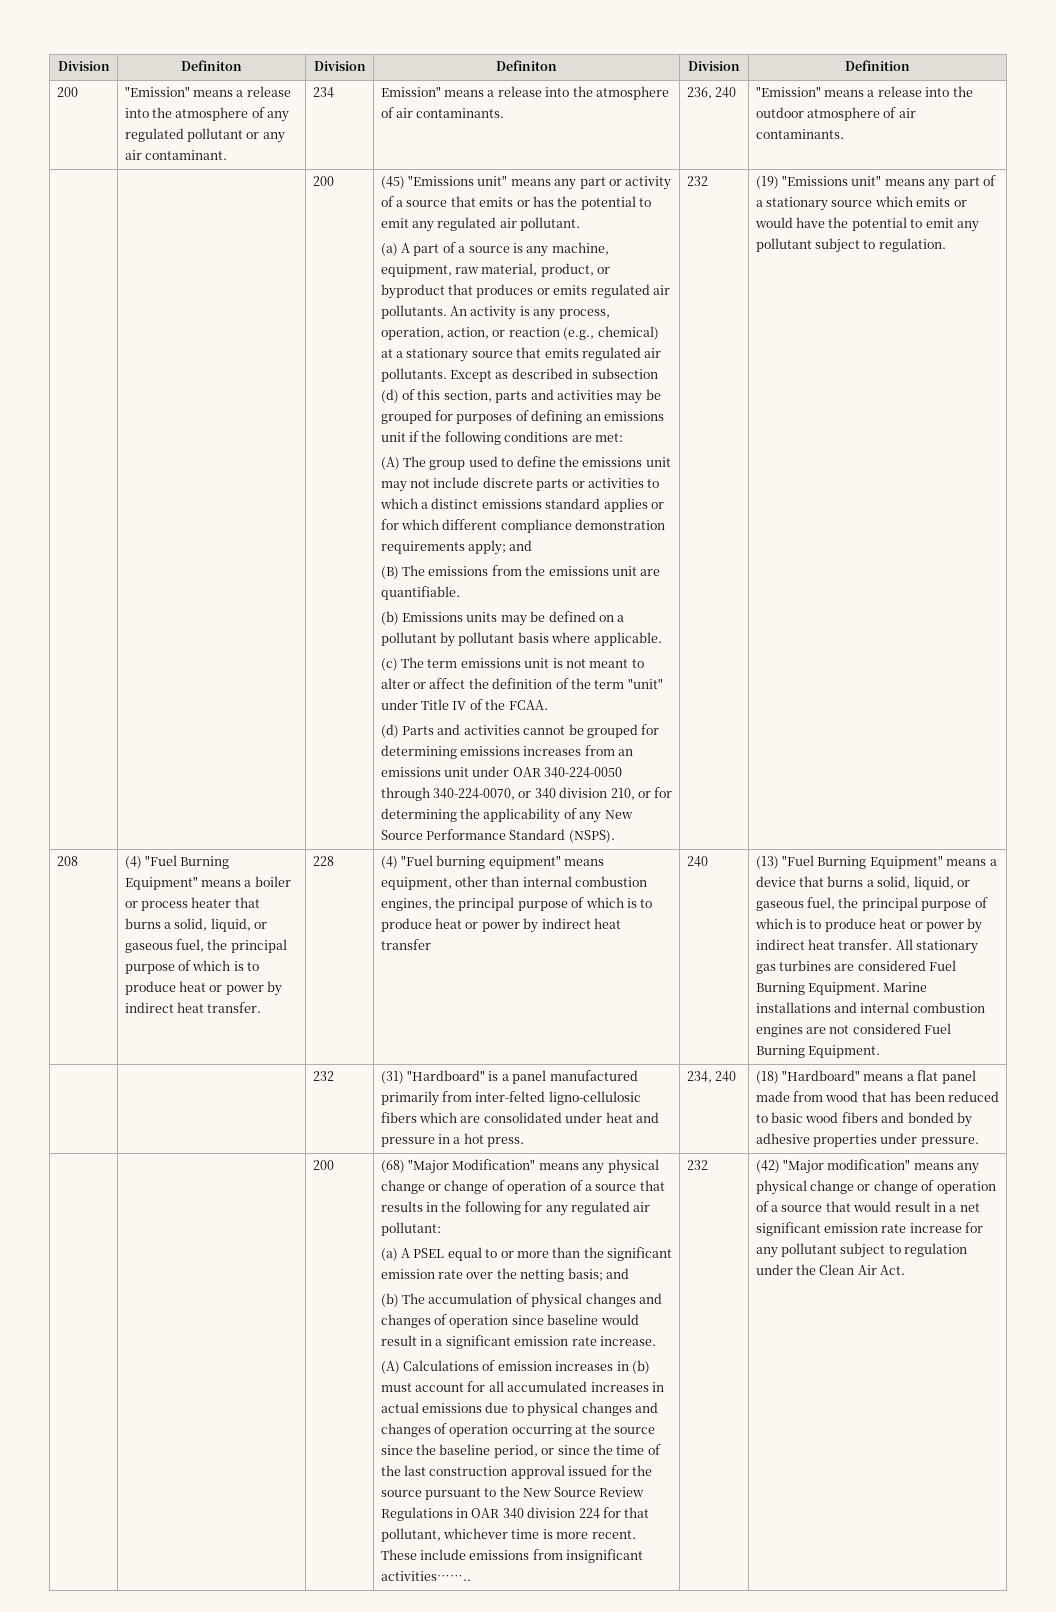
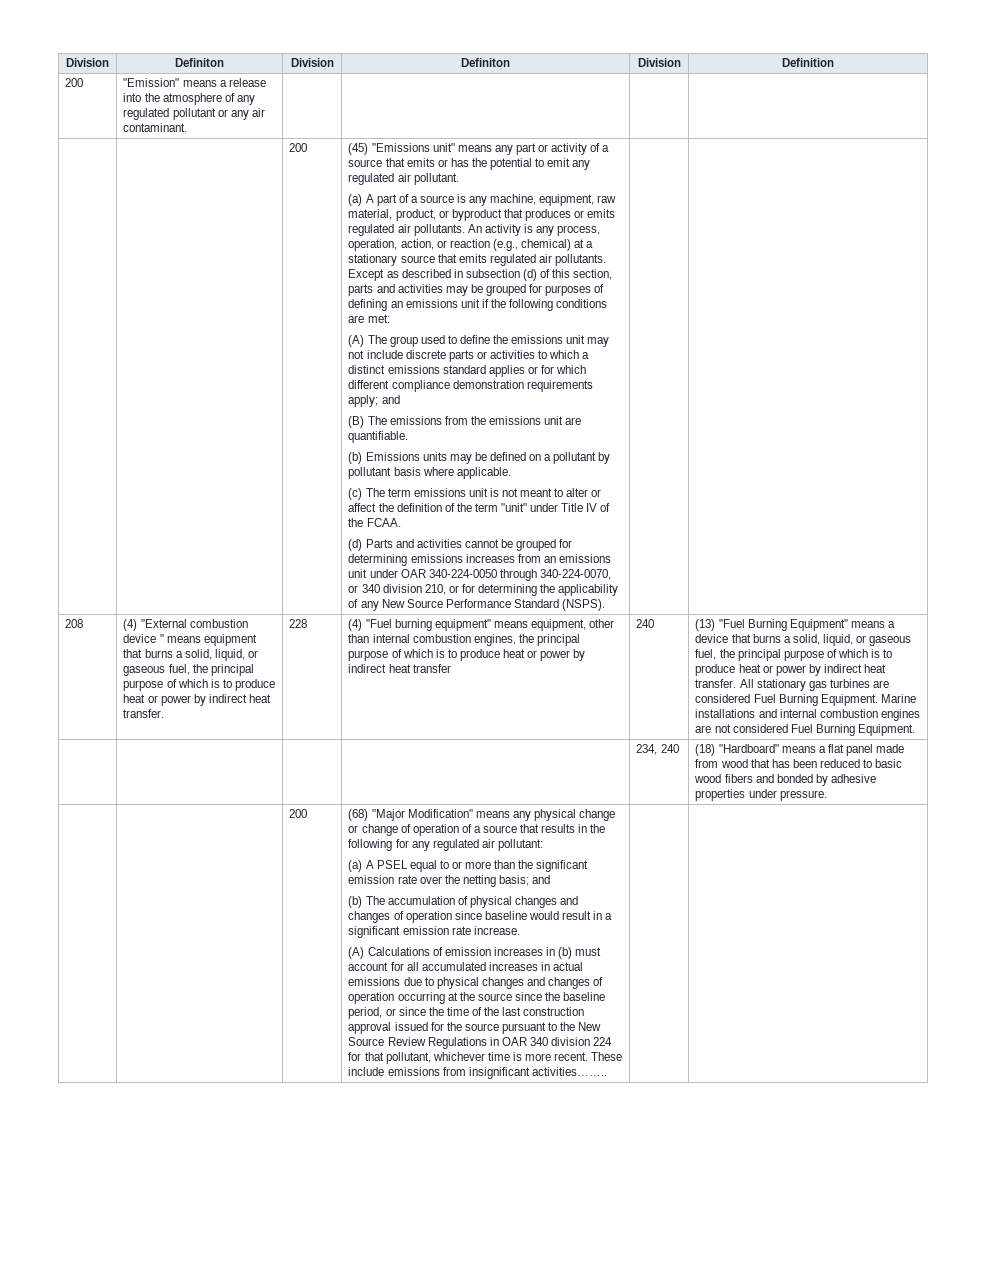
- 200 | "Emission" means a release into the atmosphere of any regulated pollutant or any air contaminant. | 234 | Emission" means a release into the atmosphere of air contaminants. | 236, 240 | "Emission" means a release into the outdoor atmosphere of air contaminants.
+ 200 | "Emission" means a release into the atmosphere of any regulated pollutant or any air contaminant. | | | |
- 232 | (19) "Emissions unit" means any part of a stationary source which emits or would have the potential to emit any pollutant subject to regulation.
- 208 | (4) "Fuel Burning Equipment" means a boiler or process heater that burns a solid, liquid, or gaseous fuel, the principal purpose of which is to produce heat or power by indirect heat transfer.
+ 208 | (4) "External combustion device " means equipment that burns a solid, liquid, or gaseous fuel, the principal purpose of which is to produce heat or power by indirect heat transfer.
- 232 | (31) "Hardboard" is a panel manufactured primarily from inter-felted ligno-cellulosic fibers which are consolidated under heat and pressure in a hot press.
- 232 | (42) "Major modification" means any physical change or change of operation of a source that would result in a net significant emission rate increase for any pollutant subject to regulation under the Clean Air Act.

